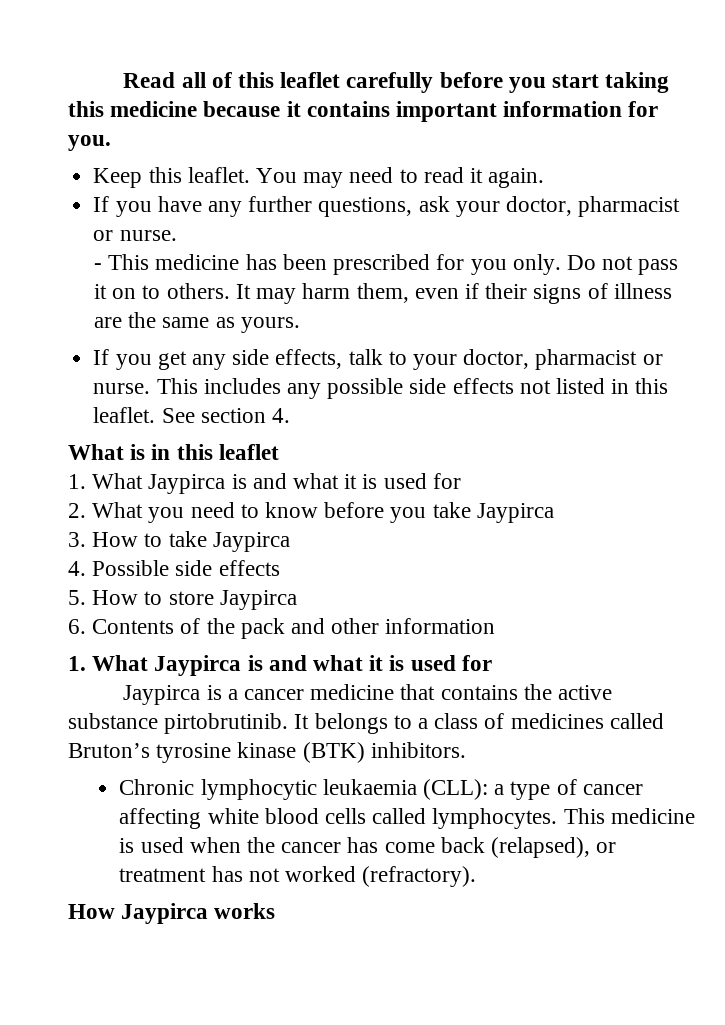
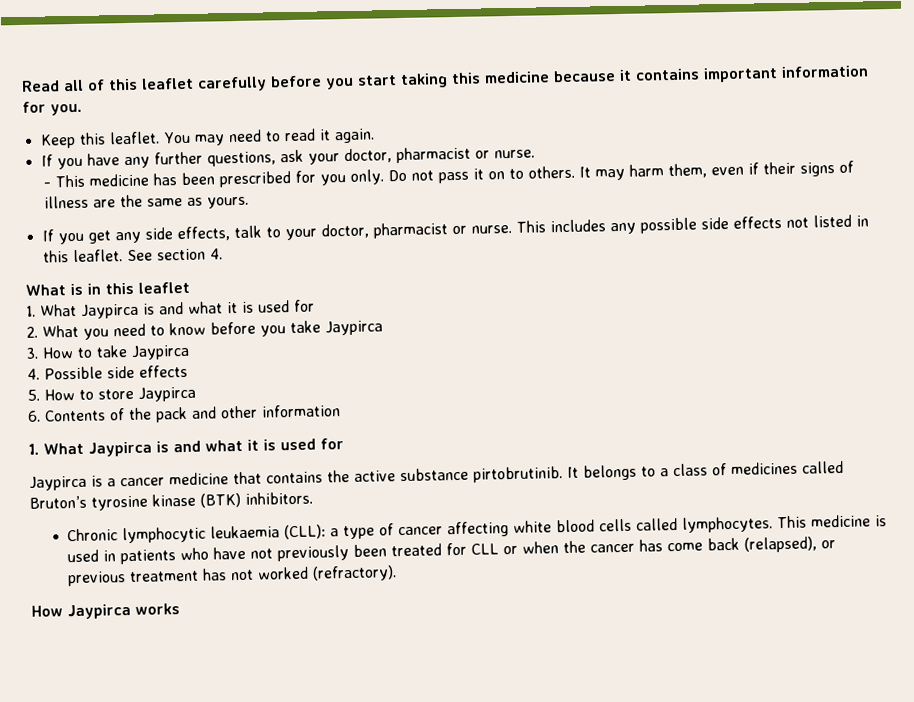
- This medicine is used when the cancer has come back (relapsed), or treatment has not worked (refractory).
+ This medicine is used in patients who have not previously been treated for CLL or when the cancer has come back (relapsed), or previous treatment has not worked (refractory).

